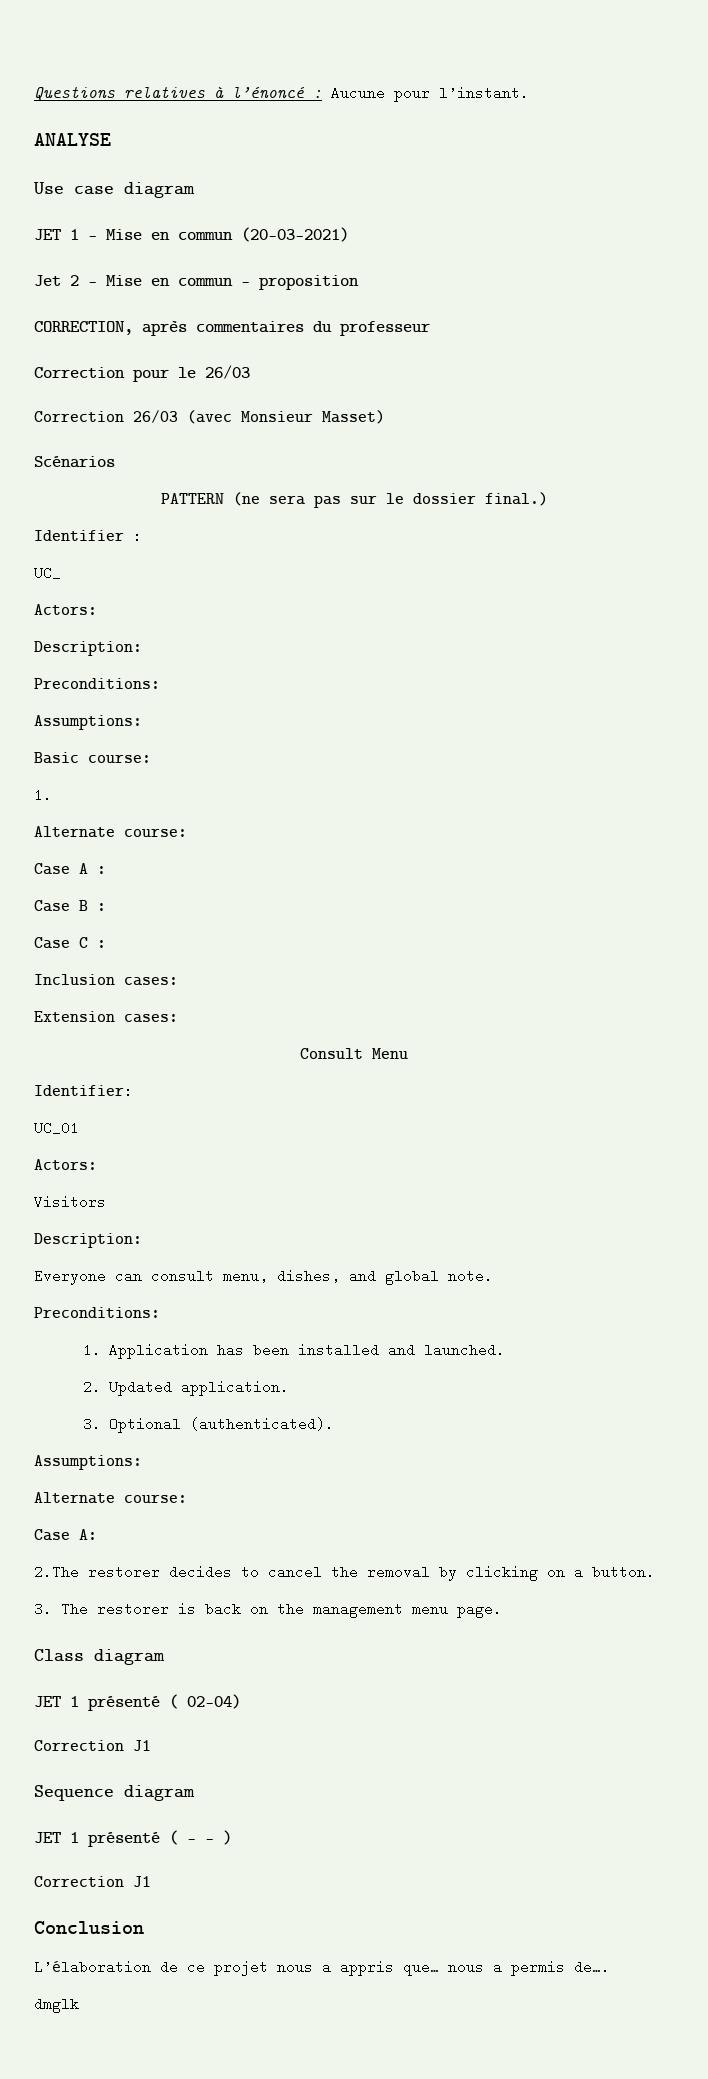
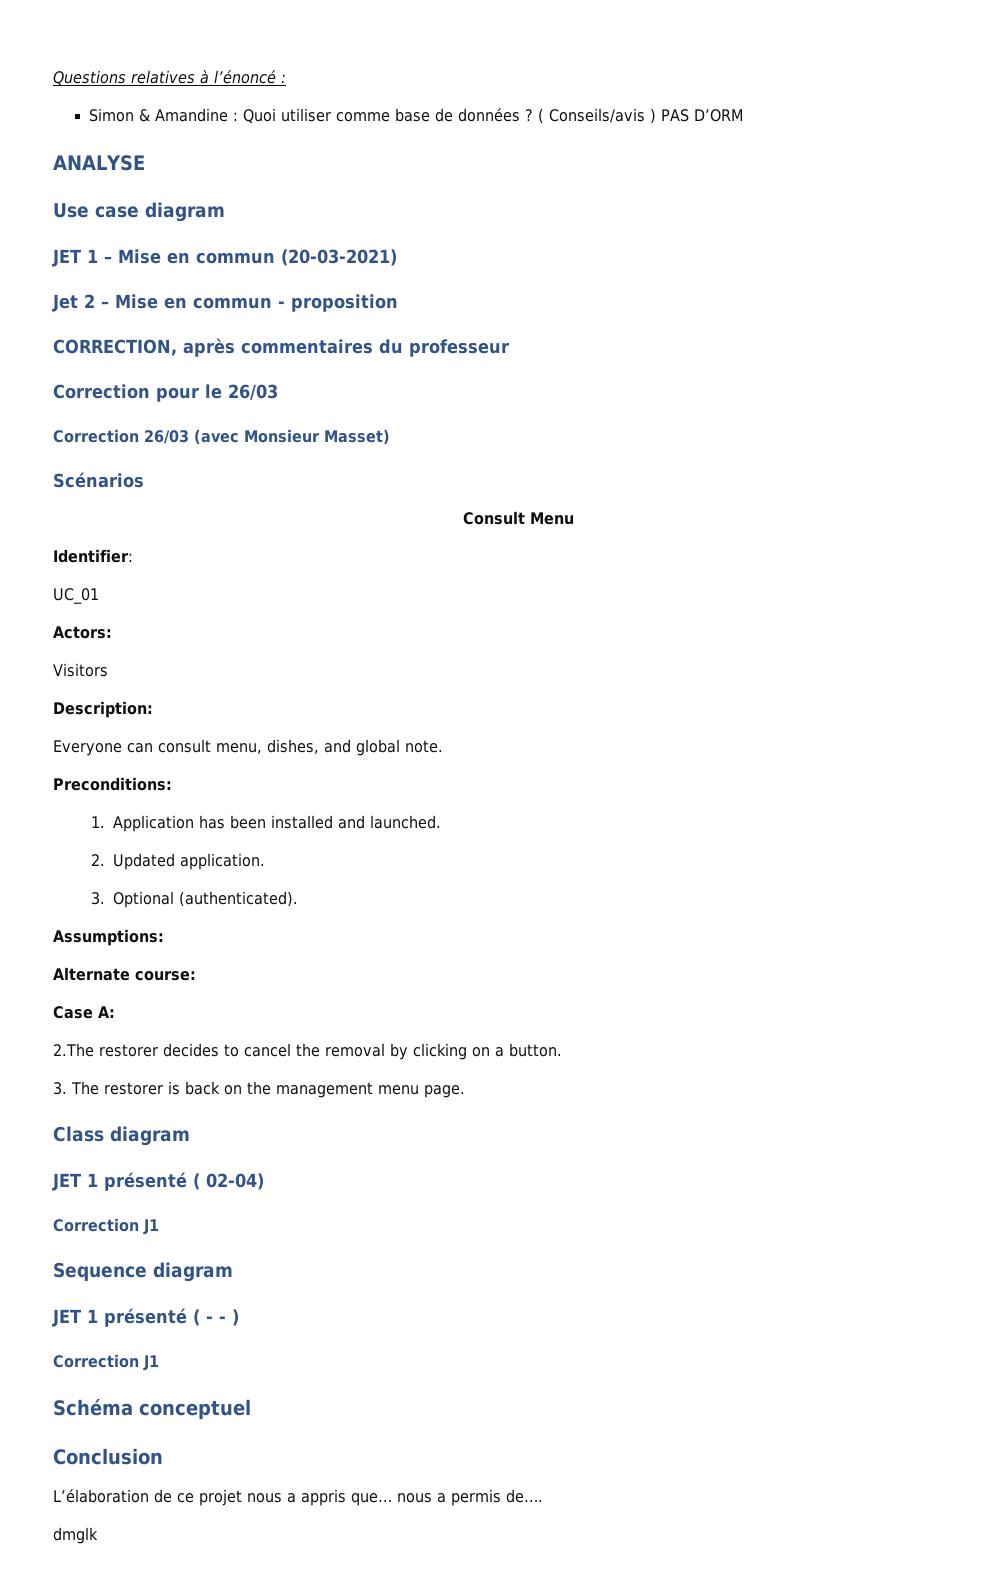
- Questions relatives à l’énoncé : Aucune pour l’instant.
+ Questions relatives à l’énoncé :
+ Simon & Amandine : Quoi utiliser comme base de données ? ( Conseils/avis ) PAS D’ORM
- PATTERN (ne sera pas sur le dossier final.)
- Identifier :
- UC_
- Actors:
- Description:
- Preconditions:
- Assumptions:
- Basic course:
- 1.
- Alternate course:
- Case A :
- Case B :
- Case C :
- Inclusion cases:
- Extension cases:
+ Schéma conceptuel

